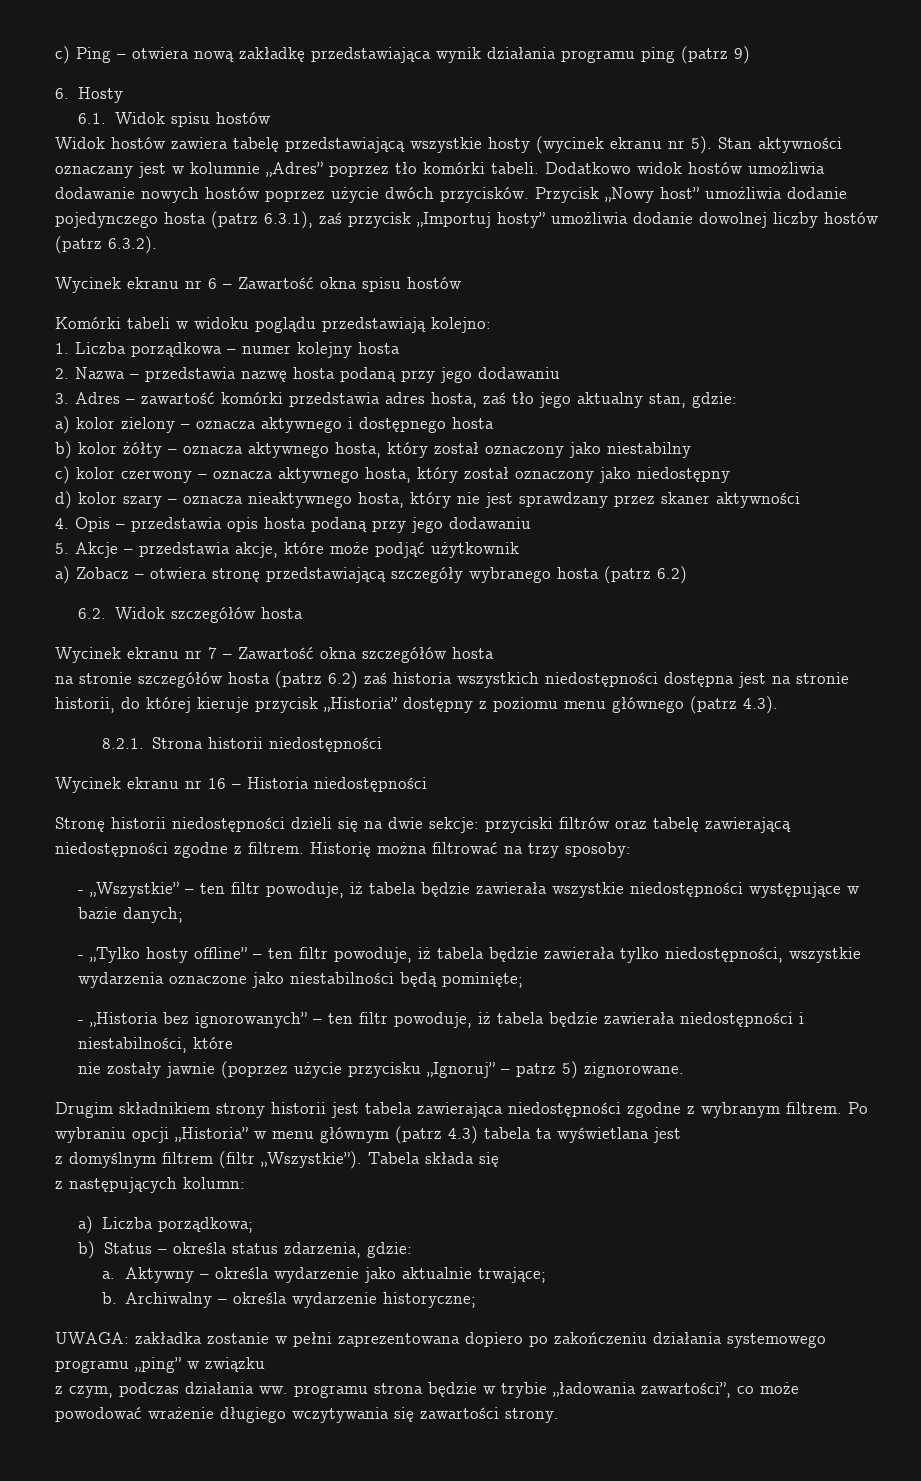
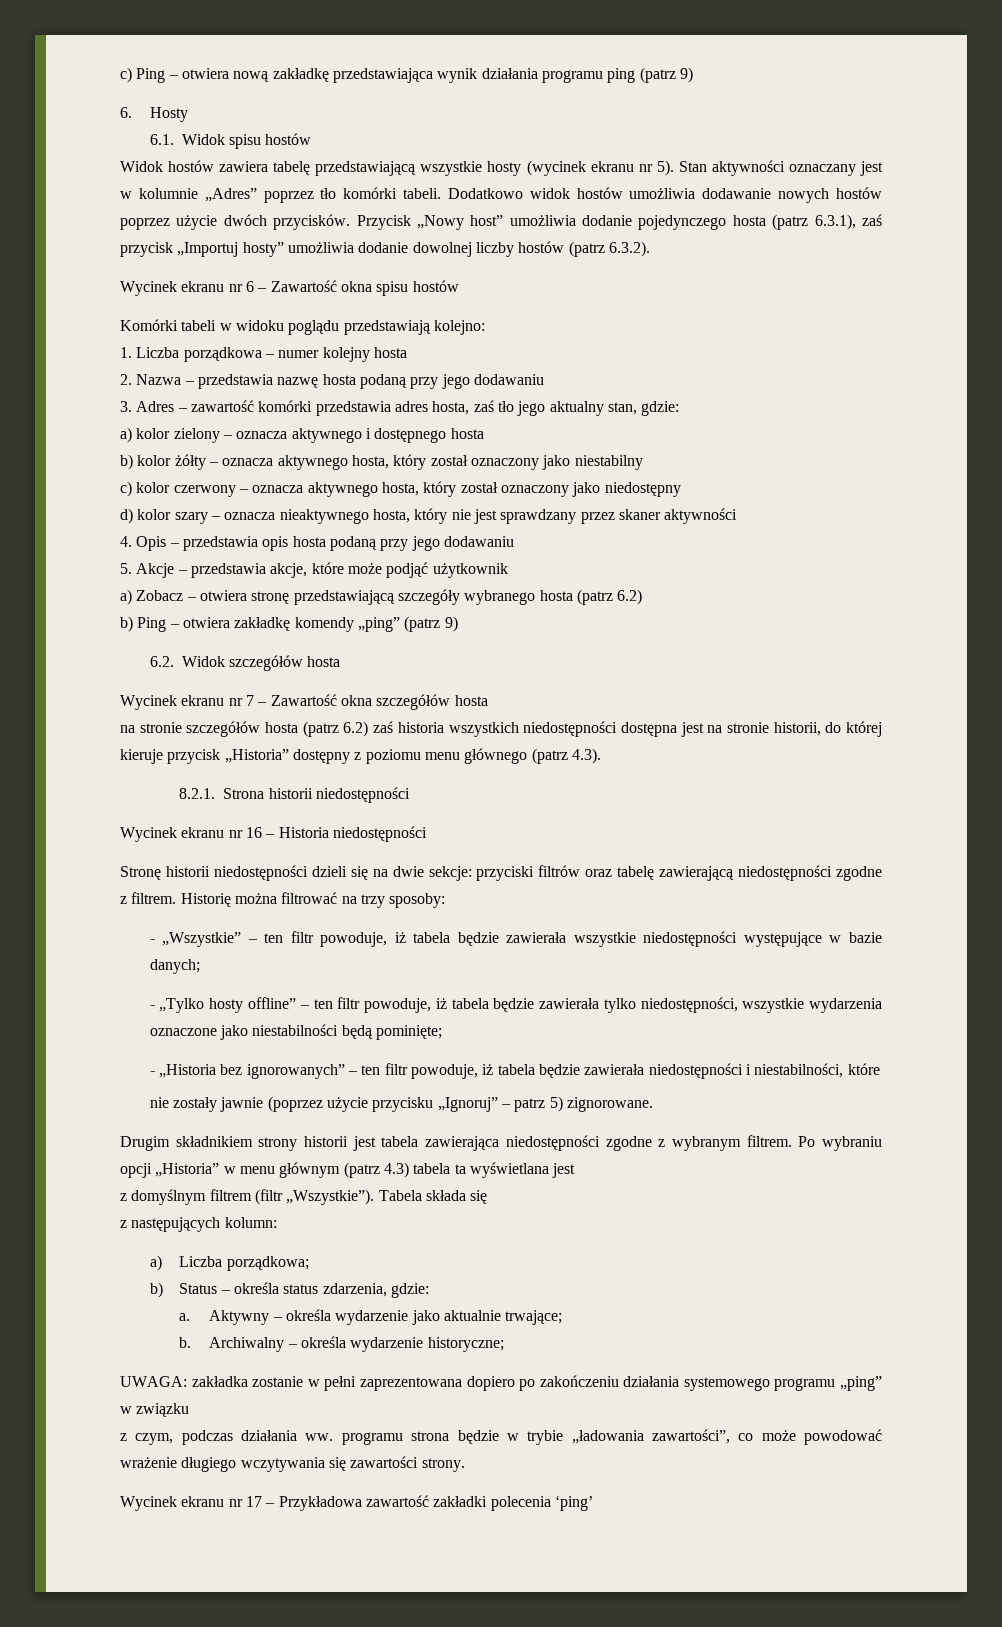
+ b) Ping – otwiera zakładkę komendy „ping” (patrz 9)
+ Wycinek ekranu nr 17 – Przykładowa zawartość zakładki polecenia ‘ping’

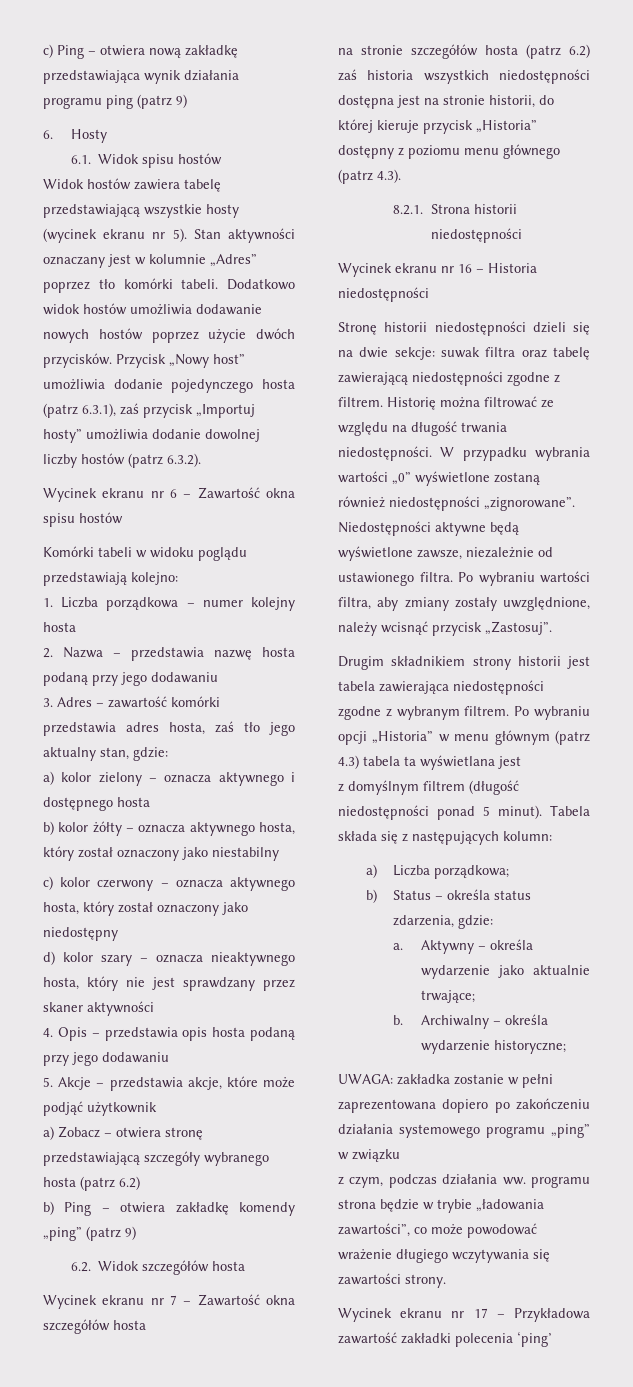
- Stronę historii niedostępności dzieli się na dwie sekcje: przyciski filtrów oraz tabelę zawierającą niedostępności zgodne z filtrem.
+ Stronę historii niedostępności dzieli się na dwie sekcje: suwak filtra oraz tabelę zawierającą niedostępności zgodne z filtrem.
- Historię można filtrować na trzy sposoby:
- - „Wszystkie” – ten filtr powoduje, iż tabela będzie zawierała wszystkie niedostępności występujące w bazie danych;
- - „Tylko hosty offline” – ten filtr powoduje, iż tabela będzie zawierała tylko niedostępności, wszystkie wydarzenia oznaczone jako niestabilności będą pominięte;
- - „Historia bez ignorowanych” – ten filtr powoduje, iż tabela będzie zawierała niedostępności i niestabilności, które
- nie zostały jawnie (poprzez użycie przycisku „Ignoruj” – patrz 5) zignorowane.
+ Historię można filtrować ze względu na długość trwania niedostępności. W przypadku wybrania wartości „0” wyświetlone zostaną również niedostępności „zignorowane”. Niedostępności aktywne będą wyświetlone zawsze, niezależnie od ustawionego filtra. Po wybraniu wartości filtra, aby zmiany zostały uwzględnione, należy wcisnąć przycisk „Zastosuj”.
- z domyślnym filtrem (filtr „Wszystkie”).
+ z domyślnym filtrem (długość niedostępności ponad 5 minut).
- Tabela składa się
- z następujących kolumn:
+ Tabela składa się z następujących kolumn:

